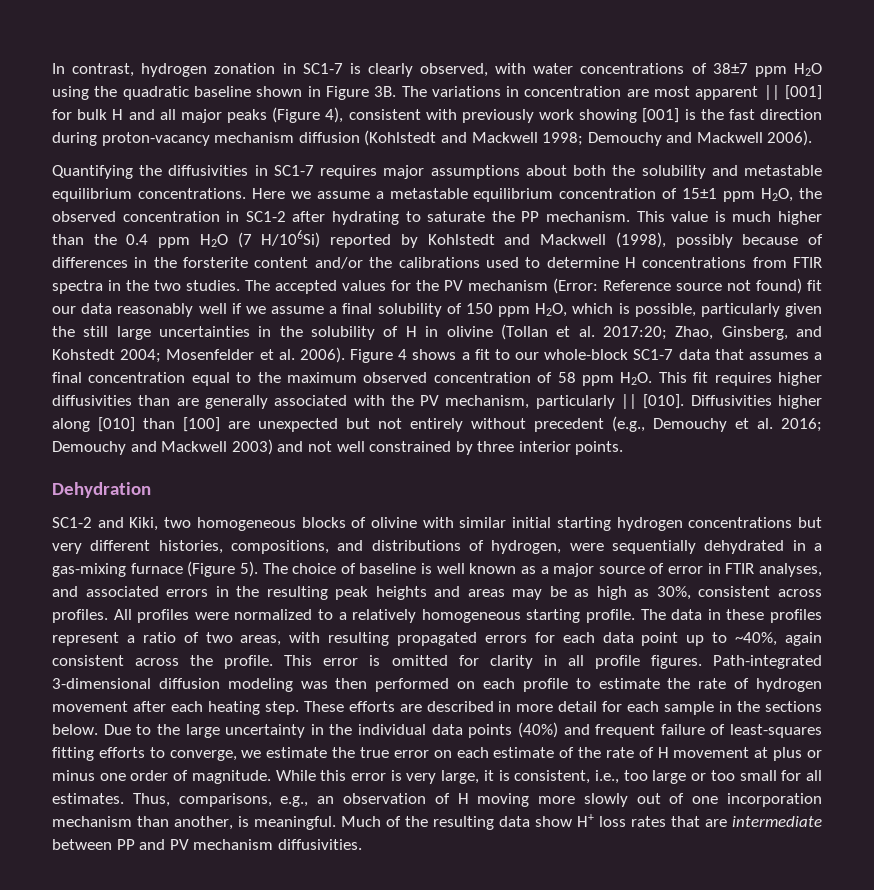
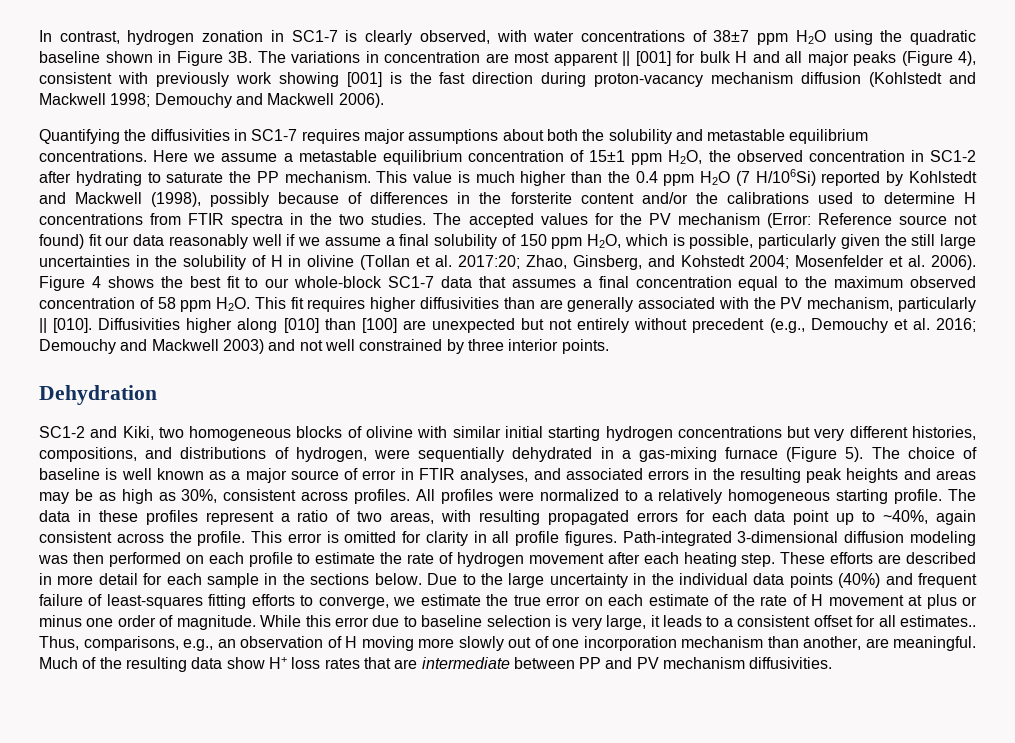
- Figure 4 shows a fit to our whole-block SC1-7 data that assumes a final concentration equal to the maximum observed concentration of 58 ppm H2O. This fit requires higher diffusivities than are generally associated with the PV mechanism, particularly || [010].
+ Figure 4 shows the best fit to our whole-block SC1-7 data that assumes a final concentration equal to the maximum observed concentration of 58 ppm H2O. This fit requires higher diffusivities than are generally associated with the PV mechanism, particularly || [010].
- While this error is very large, it is consistent, i.e., too large or too small for all estimates.
+ While this error due to baseline selection is very large, it leads to a consistent offset for all estimates..
- Thus, comparisons, e.g., an observation of H moving more slowly out of one incorporation mechanism than another, is meaningful.
+ Thus, comparisons, e.g., an observation of H moving more slowly out of one incorporation mechanism than another, are meaningful.

